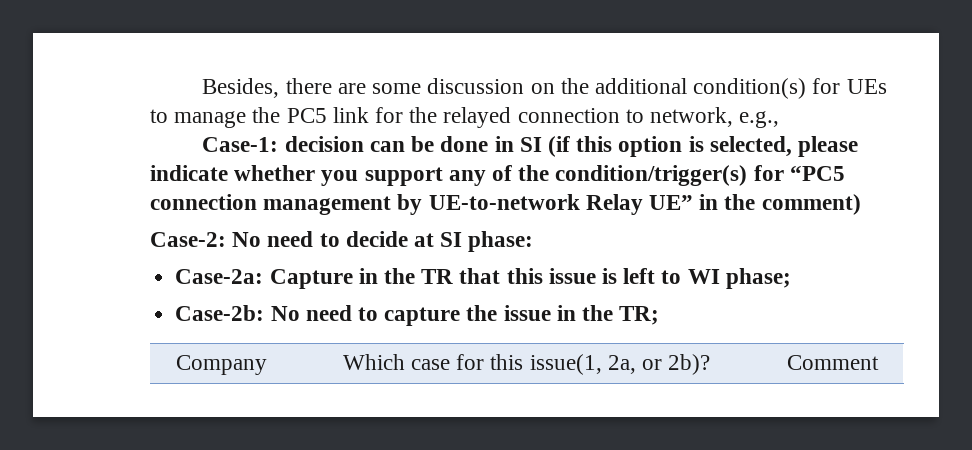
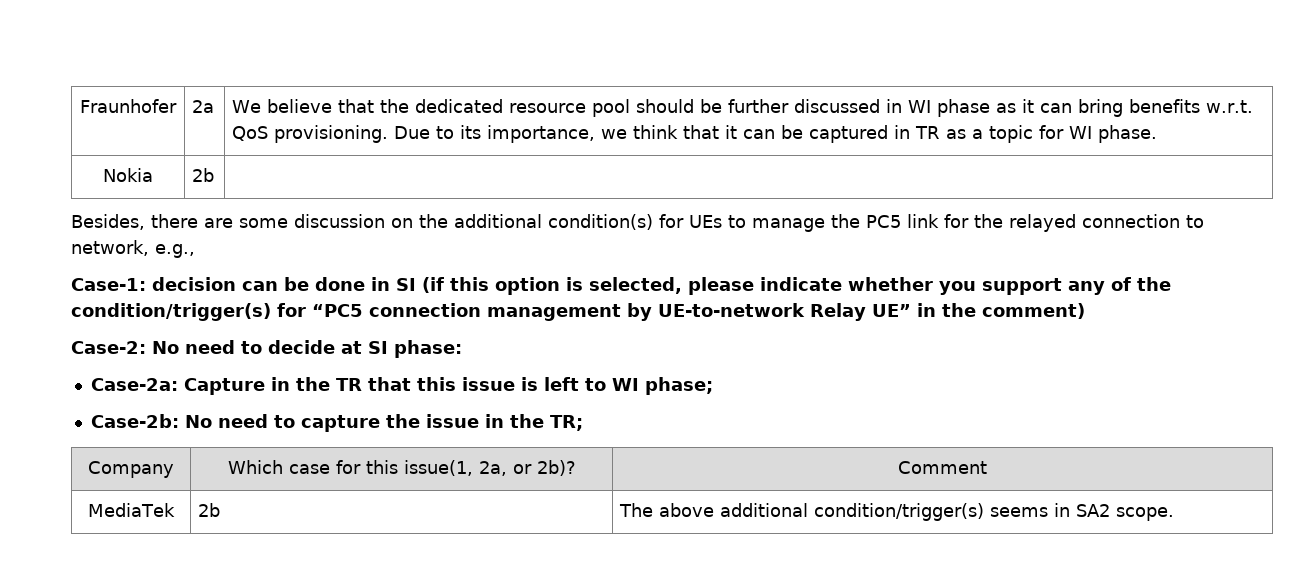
+ Fraunhofer | 2a | We believe that the dedicated resource pool should be further discussed in WI phase as it can bring benefits w.r.t. QoS provisioning. Due to its importance, we think that it can be captured in TR as a topic for WI phase.
+ Nokia | 2b |
+ MediaTek | 2b | The above additional condition/trigger(s) seems in SA2 scope.

